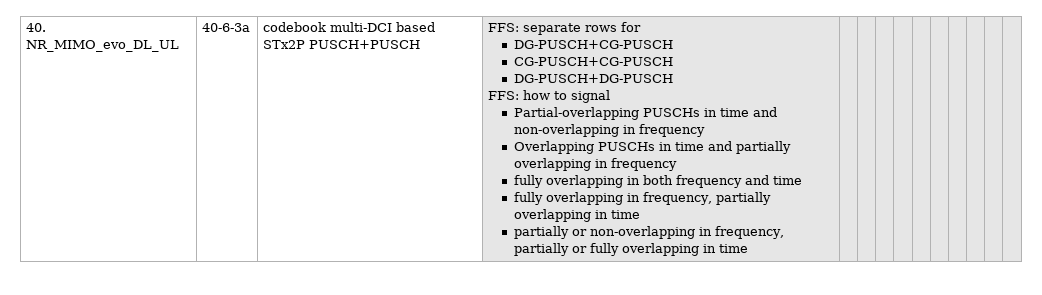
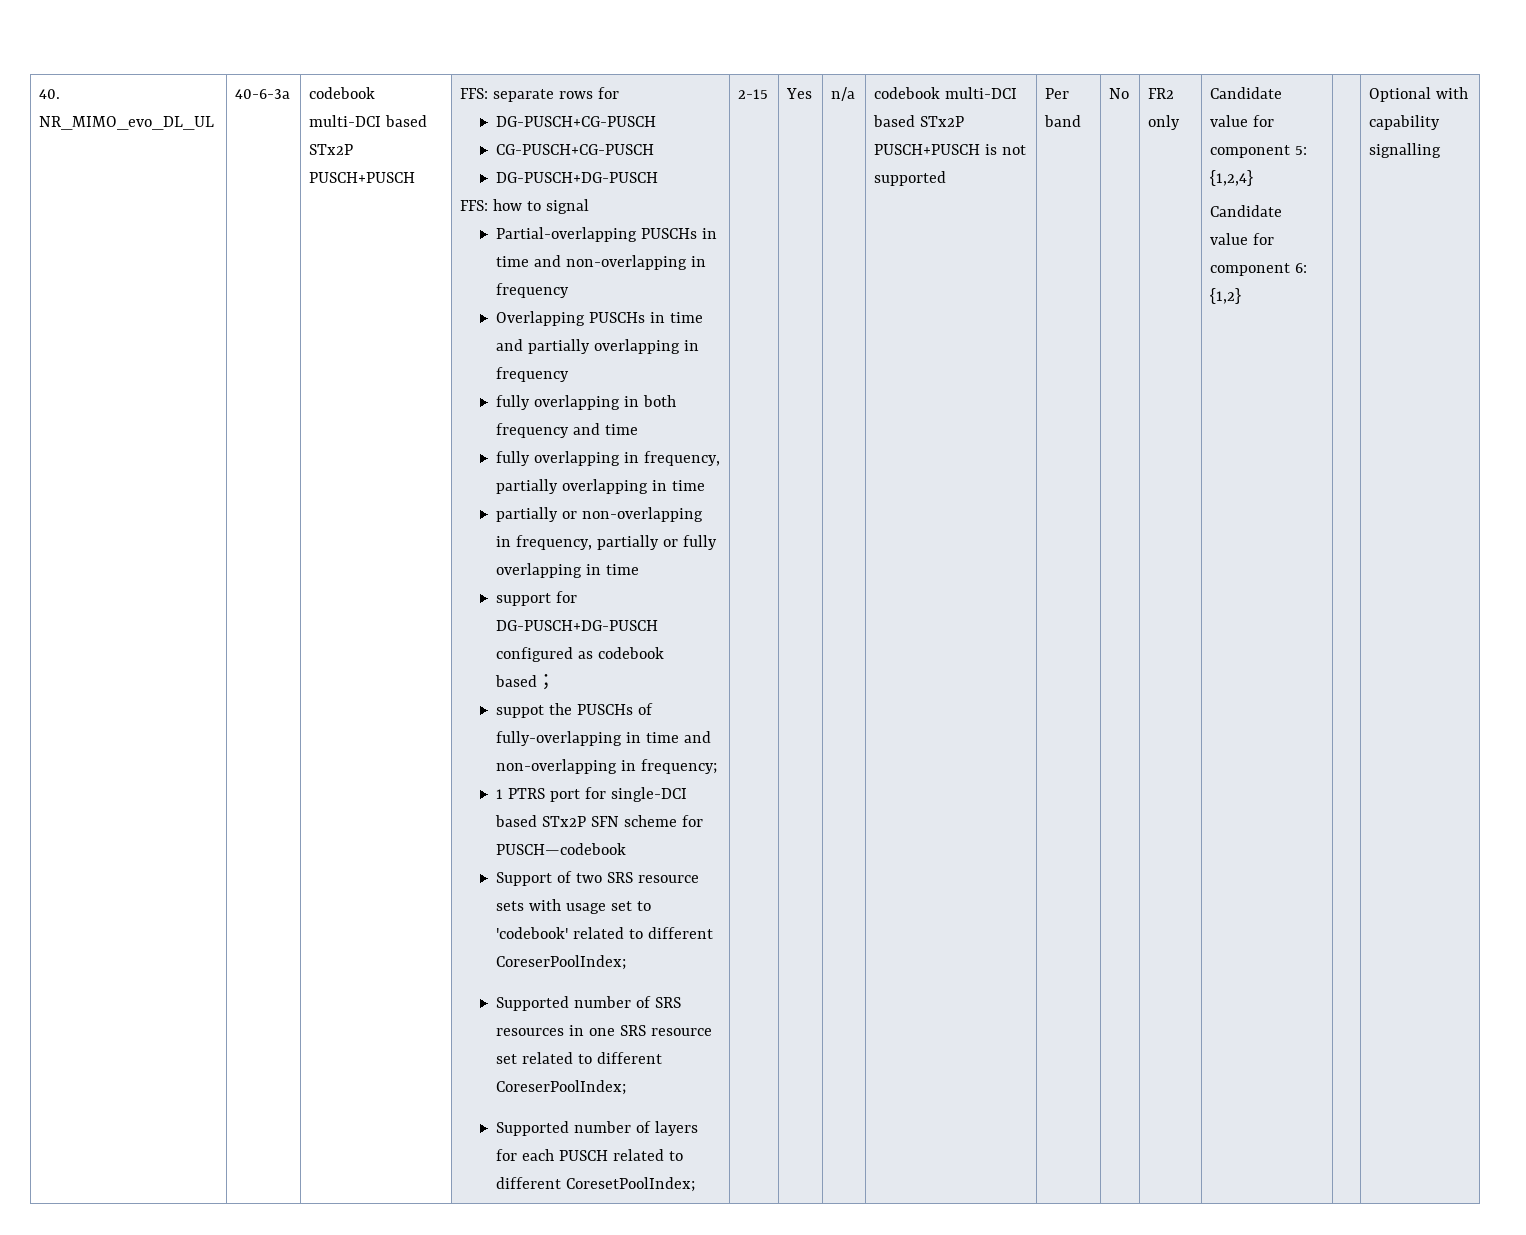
+ support for DG-PUSCH+DG-PUSCH configured as codebook based；
+ suppot the PUSCHs of fully-overlapping in time and non-overlapping in frequency;
+ 1 PTRS port for single-DCI based STx2P SFN scheme for PUSCH—codebook
+ Support of two SRS resource sets with usage set to 'codebook' related to different CoreserPoolIndex;
+ Supported number of SRS resources in one SRS resource set related to different CoreserPoolIndex;
+ Supported number of layers for each PUSCH related to different CoresetPoolIndex; | 2-15 | Yes | n/a | codebook multi-DCI based STx2P PUSCH+PUSCH is not supported | Per band | No | FR2 only | Candidate value for component 5: {1,2,4}
+ Candidate value for component 6: {1,2} | | Optional with capability signalling

